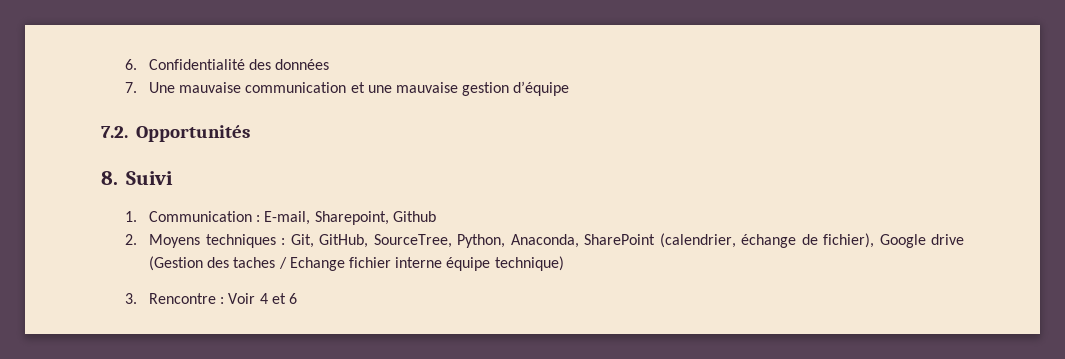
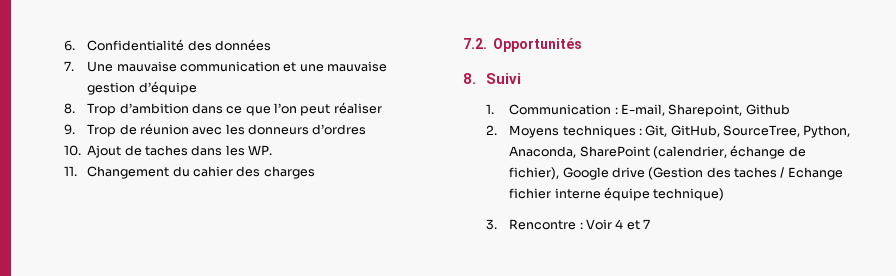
+ 8. Trop d’ambition dans ce que l’on peut réaliser
+ 9. Trop de réunion avec les donneurs d’ordres
+ 10. Ajout de taches dans les WP.
+ 11. Changement du cahier des charges
- 3. Rencontre : Voir 4 et 6
+ 3. Rencontre : Voir 4 et 7

